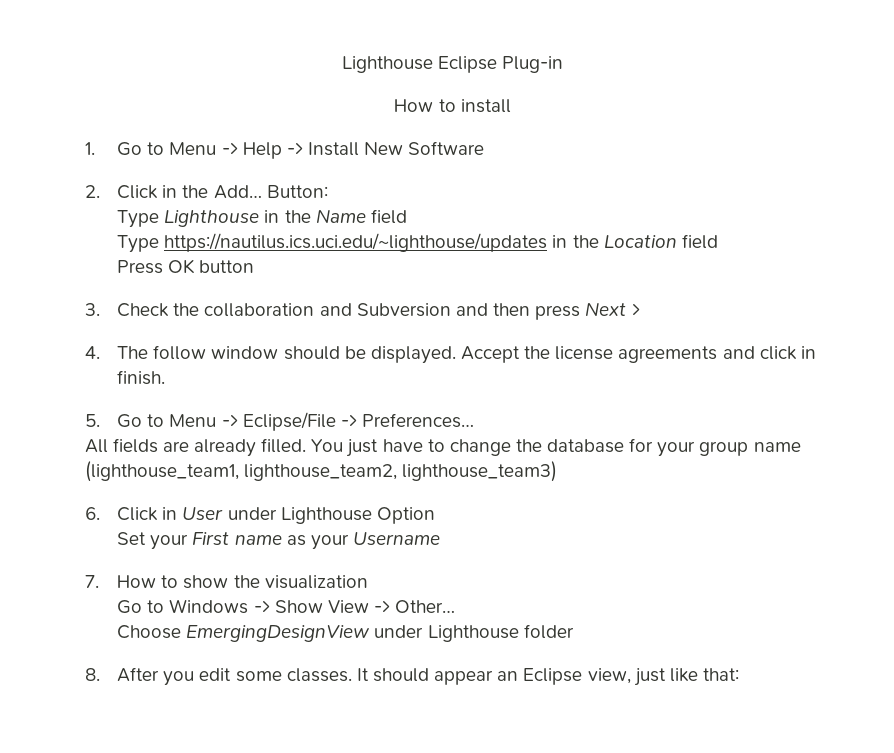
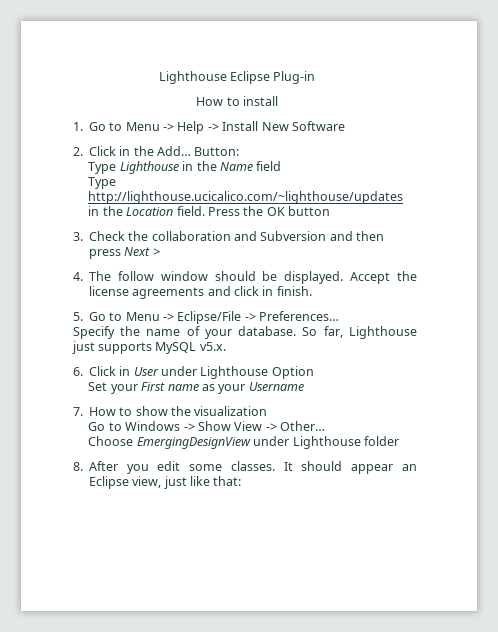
- Type https://nautilus.ics.uci.edu/~lighthouse/updates in the Location field
- Press OK button
+ Type http://lighthouse.ucicalico.com/~lighthouse/updates in the Location field. Press the OK button
- All fields are already filled. You just have to change the database for your group name (lighthouse_team1, lighthouse_team2, lighthouse_team3)
+ Specify the name of your database. So far, Lighthouse just supports MySQL v5.x.

